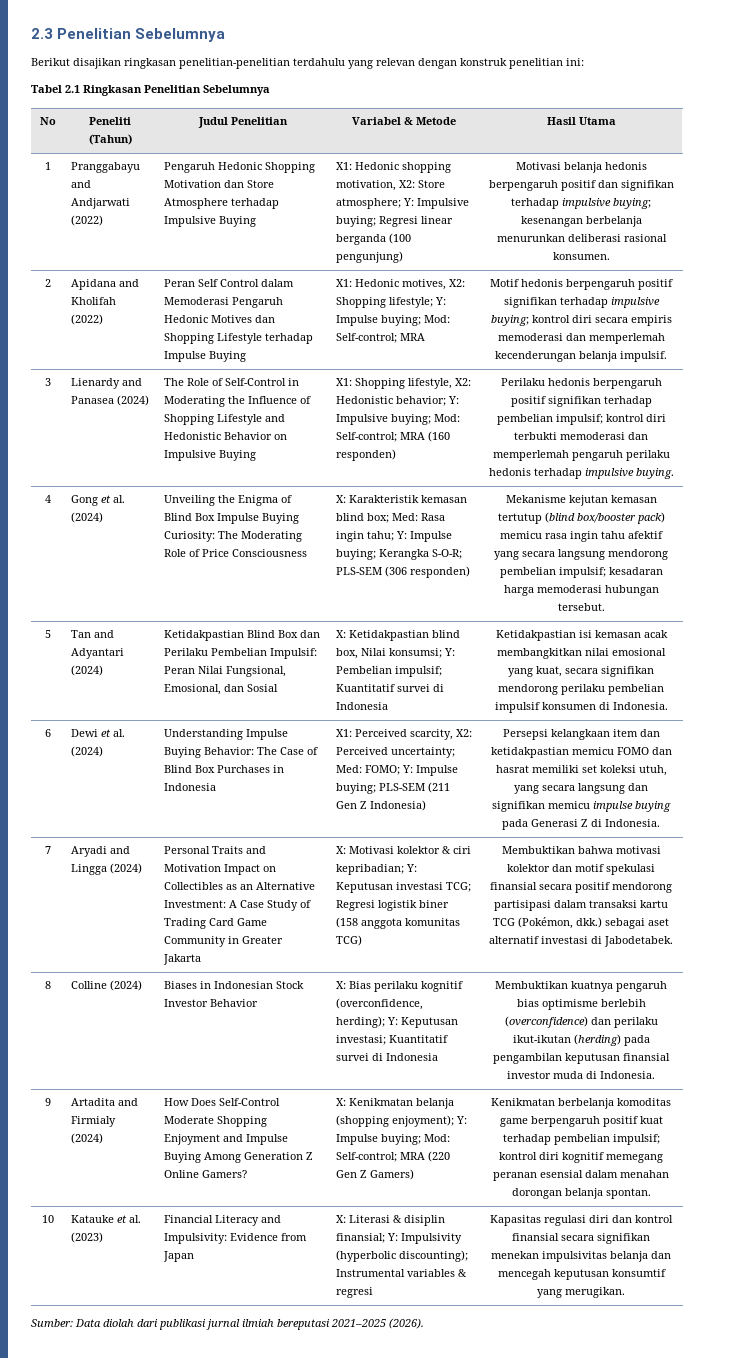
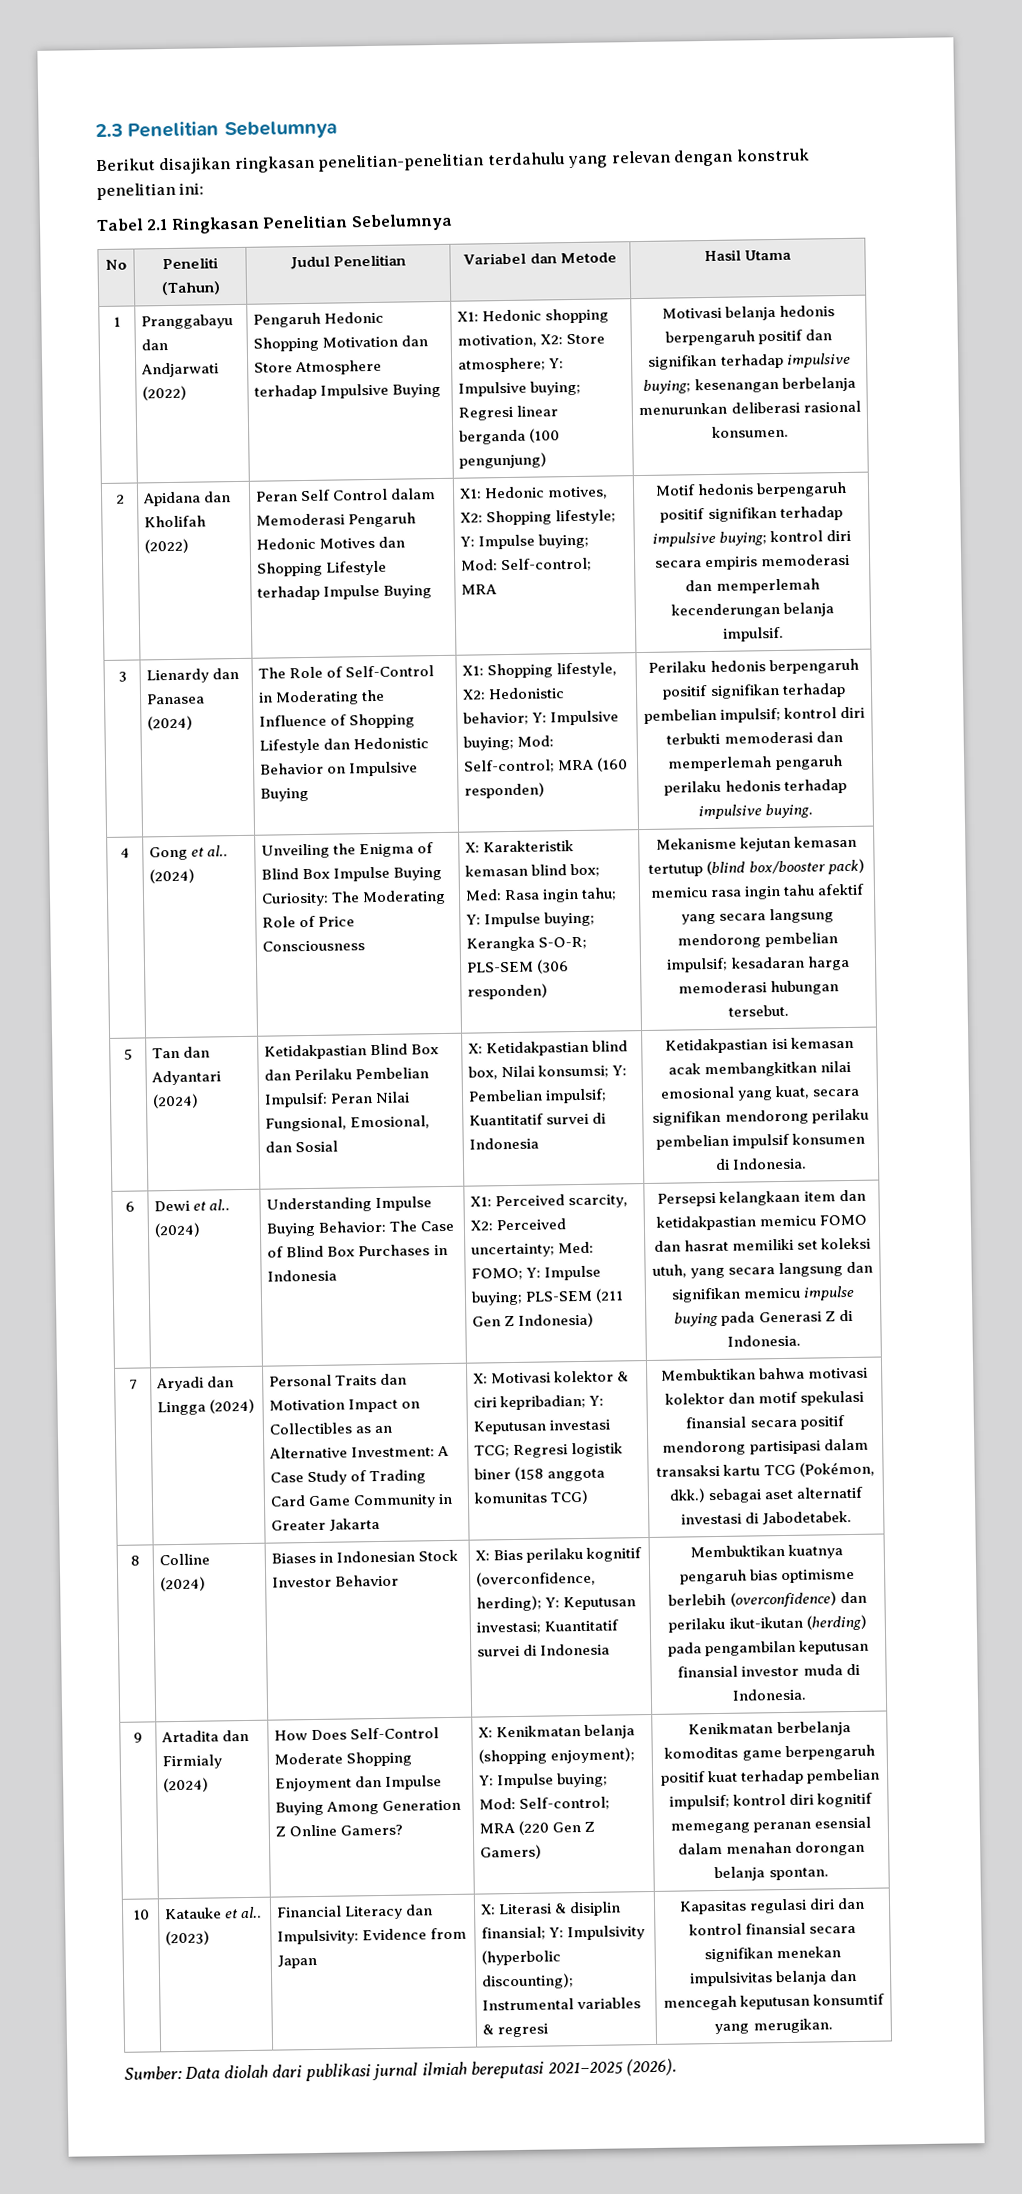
- No | Peneliti (Tahun) | Judul Penelitian | Variabel & Metode | Hasil Utama
+ No | Peneliti (Tahun) | Judul Penelitian | Variabel dan Metode | Hasil Utama
- Pranggabayu and Andjarwati (2022)
+ Pranggabayu dan Andjarwati (2022)
- Apidana and Kholifah (2022)
+ Apidana dan Kholifah (2022)
- Lienardy and Panasea (2024)
+ Lienardy dan Panasea (2024)
- The Role of Self-Control in Moderating the Influence of Shopping Lifestyle and Hedonistic Behavior on Impulsive Buying
+ The Role of Self-Control in Moderating the Influence of Shopping Lifestyle dan Hedonistic Behavior on Impulsive Buying
- Gong et al. (2024)
+ Gong et al.. (2024)
- Tan and Adyantari (2024)
+ Tan dan Adyantari (2024)
- Dewi et al. (2024)
+ Dewi et al.. (2024)
- Aryadi and Lingga (2024)
+ Aryadi dan Lingga (2024)
- Personal Traits and Motivation Impact on Collectibles as an Alternative Investment: A Case Study of Trading Card Game Community in Greater Jakarta
+ Personal Traits dan Motivation Impact on Collectibles as an Alternative Investment: A Case Study of Trading Card Game Community in Greater Jakarta
- Artadita and Firmialy (2024)
+ Artadita dan Firmialy (2024)
- How Does Self-Control Moderate Shopping Enjoyment and Impulse Buying Among Generation Z Online Gamers?
+ How Does Self-Control Moderate Shopping Enjoyment dan Impulse Buying Among Generation Z Online Gamers?
- Katauke et al. (2023)
+ Katauke et al.. (2023)
- Financial Literacy and Impulsivity: Evidence from Japan
+ Financial Literacy dan Impulsivity: Evidence from Japan

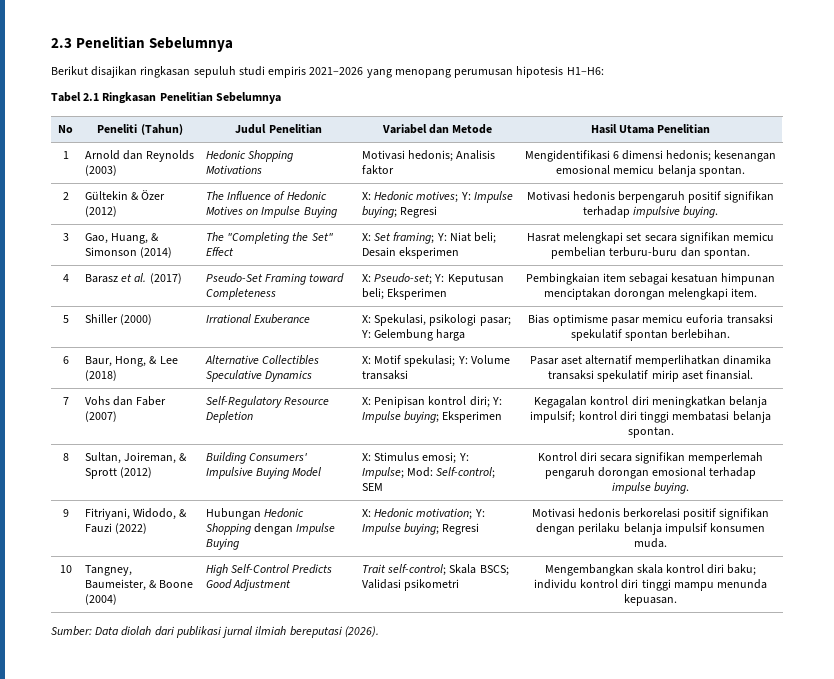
- Berikut disajikan ringkasan penelitian-penelitian terdahulu yang relevan dengan konstruk penelitian ini:
+ Berikut disajikan ringkasan sepuluh studi empiris 2021–2026 yang menopang perumusan hipotesis H1–H6:
- No | Peneliti (Tahun) | Judul Penelitian | Variabel dan Metode | Hasil Utama
+ No | Peneliti (Tahun) | Judul Penelitian | Variabel dan Metode | Hasil Utama Penelitian
- Pranggabayu dan Andjarwati (2022) | Pengaruh Hedonic Shopping Motivation dan Store Atmosphere terhadap Impulsive Buying | X1: Hedonic shopping motivation, X2: Store atmosphere; Y: Impulsive buying; Regresi linear berganda (100 pengunjung) | Motivasi belanja hedonis berpengaruh positif dan signifikan terhadap impulsive buying; kesenangan berbelanja menurunkan deliberasi rasional konsumen.
- 2 | Apidana dan Kholifah (2022) | Peran Self Control dalam Memoderasi Pengaruh Hedonic Motives dan Shopping Lifestyle terhadap Impulse Buying | X1: Hedonic motives, X2: Shopping lifestyle; Y: Impulse buying; Mod: Self-control; MRA | Motif hedonis berpengaruh positif signifikan terhadap impulsive buying; kontrol diri secara empiris memoderasi dan memperlemah kecenderungan belanja impulsif.
- 3 | Lienardy dan Panasea (2024) | The Role of Self-Control in Moderating the Influence of Shopping Lifestyle dan Hedonistic Behavior on Impulsive Buying | X1: Shopping lifestyle, X2: Hedonistic behavior; Y: Impulsive buying; Mod: Self-control; MRA (160 responden) | Perilaku hedonis berpengaruh positif signifikan terhadap pembelian impulsif; kontrol diri terbukti memoderasi dan memperlemah pengaruh perilaku hedonis terhadap impulsive buying.
- 4 | Gong et al.. (2024) | Unveiling the Enigma of Blind Box Impulse Buying Curiosity: The Moderating Role of Price Consciousness | X: Karakteristik kemasan blind box; Med: Rasa ingin tahu; Y: Impulse buying; Kerangka S-O-R; PLS-SEM (306 responden) | Mekanisme kejutan kemasan tertutup (blind box/booster pack) memicu rasa ingin tahu afektif yang secara langsung mendorong pembelian impulsif; kesadaran harga memoderasi hubungan tersebut.
- 5 | Tan dan Adyantari (2024) | Ketidakpastian Blind Box dan Perilaku Pembelian Impulsif: Peran Nilai Fungsional, Emosional, dan Sosial | X: Ketidakpastian blind box, Nilai konsumsi; Y: Pembelian impulsif; Kuantitatif survei di Indonesia | Ketidakpastian isi kemasan acak membangkitkan nilai emosional yang kuat, secara signifikan mendorong perilaku pembelian impulsif konsumen di Indonesia.
- 6 | Dewi et al.. (2024) | Understanding Impulse Buying Behavior: The Case of Blind Box Purchases in Indonesia | X1: Perceived scarcity, X2: Perceived uncertainty; Med: FOMO; Y: Impulse buying; PLS-SEM (211 Gen Z Indonesia) | Persepsi kelangkaan item dan ketidakpastian memicu FOMO dan hasrat memiliki set koleksi utuh, yang secara langsung dan signifikan memicu impulse buying pada Generasi Z di Indonesia.
- 7 | Aryadi dan Lingga (2024) | Personal Traits dan Motivation Impact on Collectibles as an Alternative Investment: A Case Study of Trading Card Game Community in Greater Jakarta | X: Motivasi kolektor & ciri kepribadian; Y: Keputusan investasi TCG; Regresi logistik biner (158 anggota komunitas TCG) | Membuktikan bahwa motivasi kolektor dan motif spekulasi finansial secara positif mendorong partisipasi dalam transaksi kartu TCG (Pokémon, dkk.) sebagai aset alternatif investasi di Jabodetabek.
- 8 | Colline (2024) | Biases in Indonesian Stock Investor Behavior | X: Bias perilaku kognitif (overconfidence, herding); Y: Keputusan investasi; Kuantitatif survei di Indonesia | Membuktikan kuatnya pengaruh bias optimisme berlebih (overconfidence) dan perilaku ikut-ikutan (herding) pada pengambilan keputusan finansial investor muda di Indonesia.
- 9 | Artadita dan Firmialy (2024) | How Does Self-Control Moderate Shopping Enjoyment dan Impulse Buying Among Generation Z Online Gamers? | X: Kenikmatan belanja (shopping enjoyment); Y: Impulse buying; Mod: Self-control; MRA (220 Gen Z Gamers) | Kenikmatan berbelanja komoditas game berpengaruh positif kuat terhadap pembelian impulsif; kontrol diri kognitif memegang peranan esensial dalam menahan dorongan belanja spontan.
- 10 | Katauke et al.. (2023) | Financial Literacy dan Impulsivity: Evidence from Japan | X: Literasi & disiplin finansial; Y: Impulsivity (hyperbolic discounting); Instrumental variables & regresi | Kapasitas regulasi diri dan kontrol finansial secara signifikan menekan impulsivitas belanja dan mencegah keputusan konsumtif yang merugikan.
+ Arnold dan Reynolds (2003) | Hedonic Shopping Motivations | Motivasi hedonis; Analisis faktor | Mengidentifikasi 6 dimensi hedonis; kesenangan emosional memicu belanja spontan.
+ 2 | Gültekin & Özer (2012) | The Influence of Hedonic Motives on Impulse Buying | X: Hedonic motives; Y: Impulse buying; Regresi | Motivasi hedonis berpengaruh positif signifikan terhadap impulsive buying.
+ 3 | Gao, Huang, & Simonson (2014) | The "Completing the Set" Effect | X: Set framing; Y: Niat beli; Desain eksperimen | Hasrat melengkapi set secara signifikan memicu pembelian terburu-buru dan spontan.
+ 4 | Barasz et al. (2017) | Pseudo-Set Framing toward Completeness | X: Pseudo-set; Y: Keputusan beli; Eksperimen | Pembingkaian item sebagai kesatuan himpunan menciptakan dorongan melengkapi item.
+ 5 | Shiller (2000) | Irrational Exuberance | X: Spekulasi, psikologi pasar; Y: Gelembung harga | Bias optimisme pasar memicu euforia transaksi spekulatif spontan berlebihan.
+ 6 | Baur, Hong, & Lee (2018) | Alternative Collectibles Speculative Dynamics | X: Motif spekulasi; Y: Volume transaksi | Pasar aset alternatif memperlihatkan dinamika transaksi spekulatif mirip aset finansial.
+ 7 | Vohs dan Faber (2007) | Self-Regulatory Resource Depletion | X: Penipisan kontrol diri; Y: Impulse buying; Eksperimen | Kegagalan kontrol diri meningkatkan belanja impulsif; kontrol diri tinggi membatasi belanja spontan.
+ 8 | Sultan, Joireman, & Sprott (2012) | Building Consumers' Impulsive Buying Model | X: Stimulus emosi; Y: Impulse; Mod: Self-control; SEM | Kontrol diri secara signifikan memperlemah pengaruh dorongan emosional terhadap impulse buying.
+ 9 | Fitriyani, Widodo, & Fauzi (2022) | Hubungan Hedonic Shopping dengan Impulse Buying | X: Hedonic motivation; Y: Impulse buying; Regresi | Motivasi hedonis berkorelasi positif signifikan dengan perilaku belanja impulsif konsumen muda.
+ 10 | Tangney, Baumeister, & Boone (2004) | High Self-Control Predicts Good Adjustment | Trait self-control; Skala BSCS; Validasi psikometri | Mengembangkan skala kontrol diri baku; individu kontrol diri tinggi mampu menunda kepuasan.
- Sumber: Data diolah dari publikasi jurnal ilmiah bereputasi 2021–2025 (2026).
+ Sumber: Data diolah dari publikasi jurnal ilmiah bereputasi (2026).

